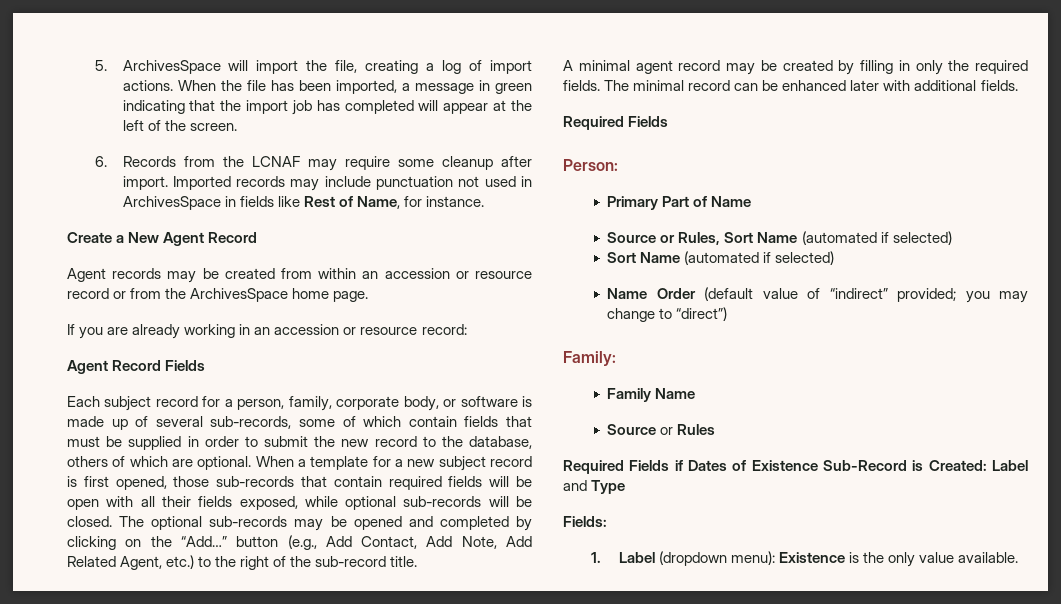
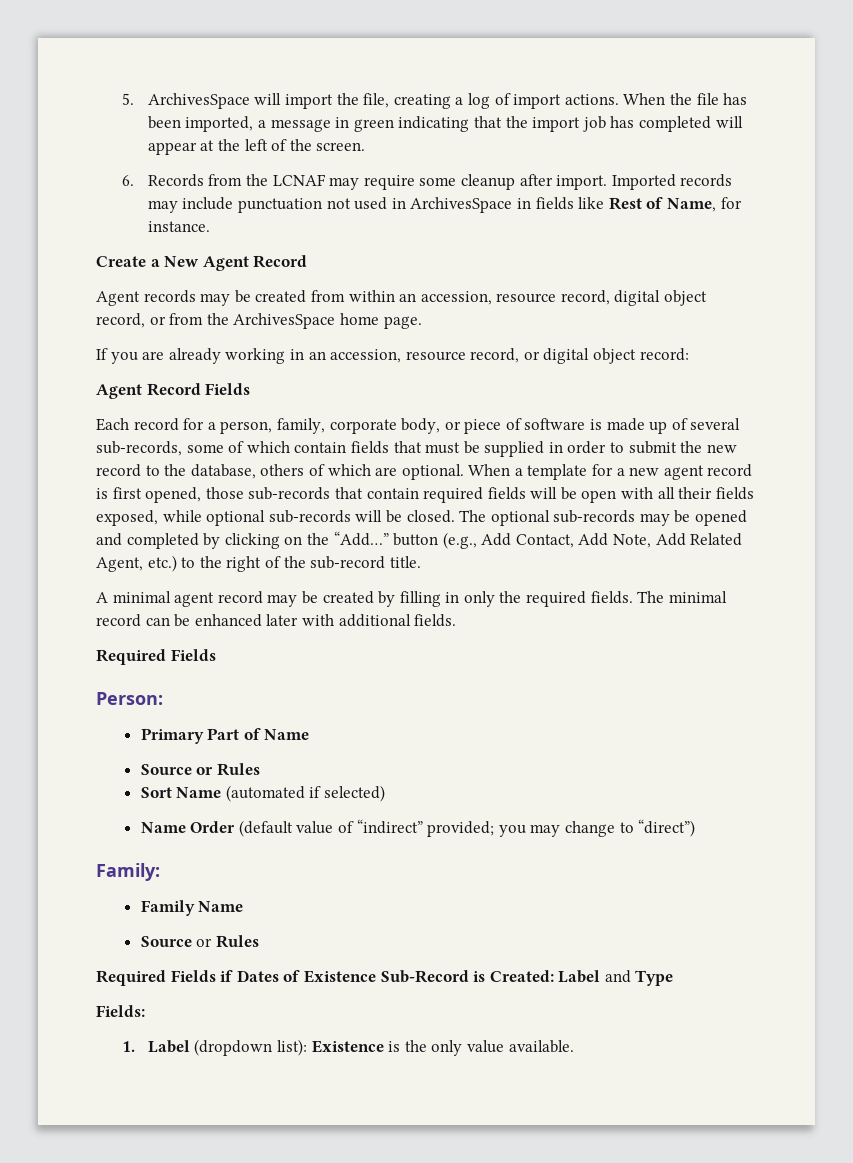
- Agent records may be created from within an accession or resource record or from the ArchivesSpace home page.
+ Agent records may be created from within an accession, resource record, digital object record, or from the ArchivesSpace home page.
- If you are already working in an accession or resource record:
+ If you are already working in an accession, resource record, or digital object record:
- Each subject record for a person, family, corporate body, or software is made up of several sub-records, some of which contain fields that must be supplied in order to submit the new record to the database, others of which are optional.
+ Each record for a person, family, corporate body, or piece of software is made up of several sub-records, some of which contain fields that must be supplied in order to submit the new record to the database, others of which are optional.
- When a template for a new subject record is first opened, those sub-records that contain required fields will be open with all their fields exposed, while optional sub-records will be closed.
+ When a template for a new agent record is first opened, those sub-records that contain required fields will be open with all their fields exposed, while optional sub-records will be closed.
  Primary Part of Name
- Source or Rules, Sort Name (automated if selected)
+ Source or Rules
- 1. Label (dropdown menu): Existence is the only value available.
+ 1. Label (dropdown list): Existence is the only value available.

